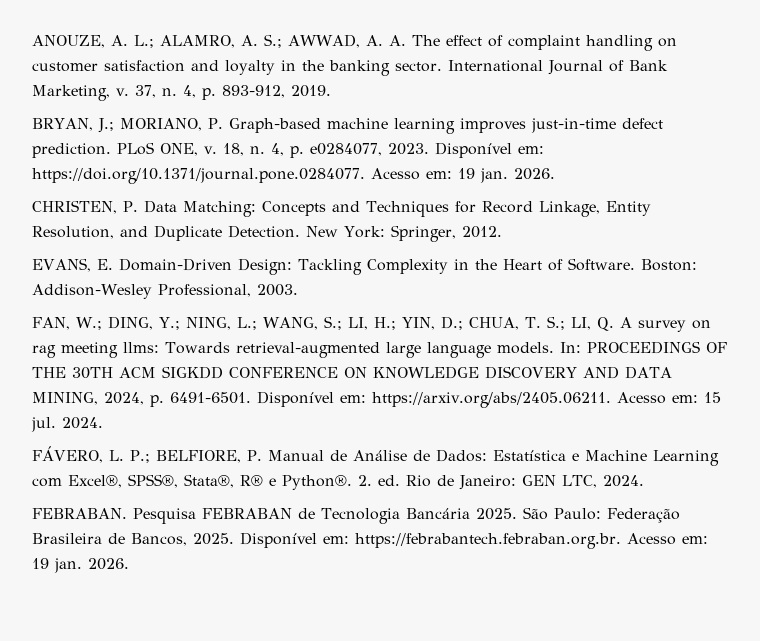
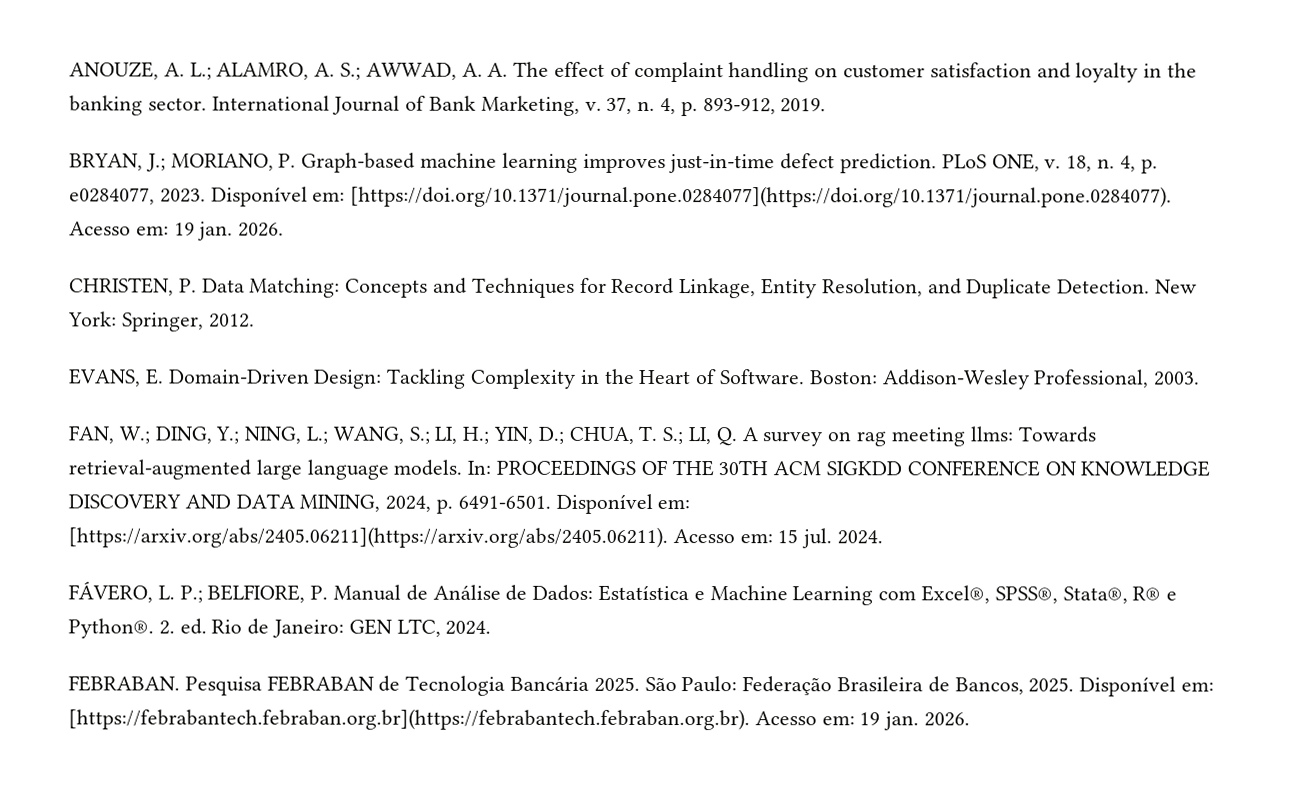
- Disponível em: https://doi.org/10.1371/journal.pone.0284077. Acesso em: 19 jan.
+ Disponível em: [https://doi.org/10.1371/journal.pone.0284077](https://doi.org/10.1371/journal.pone.0284077). Acesso em: 19 jan.
- Disponível em: https://arxiv.org/abs/2405.06211. Acesso em: 15 jul.
+ Disponível em: [https://arxiv.org/abs/2405.06211](https://arxiv.org/abs/2405.06211). Acesso em: 15 jul.
- Disponível em: https://febrabantech.febraban.org.br. Acesso em: 19 jan.
+ Disponível em: [https://febrabantech.febraban.org.br](https://febrabantech.febraban.org.br). Acesso em: 19 jan.

